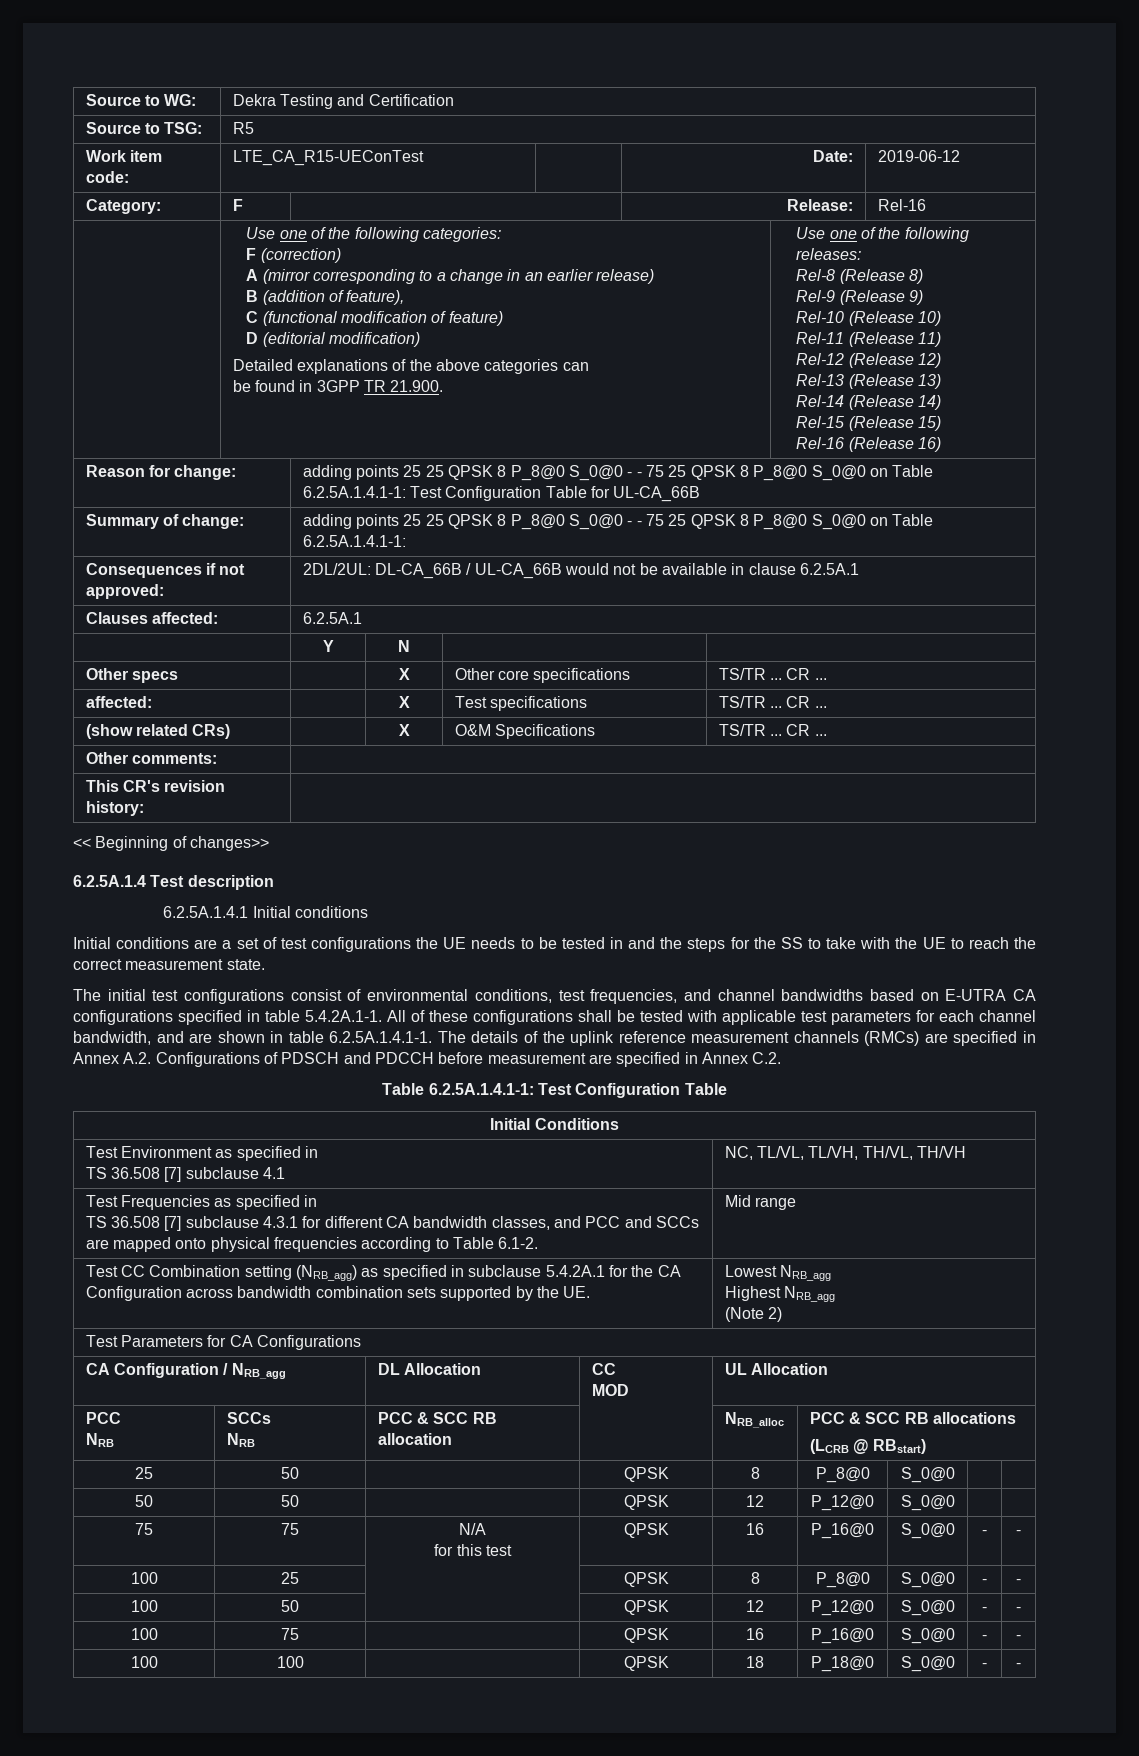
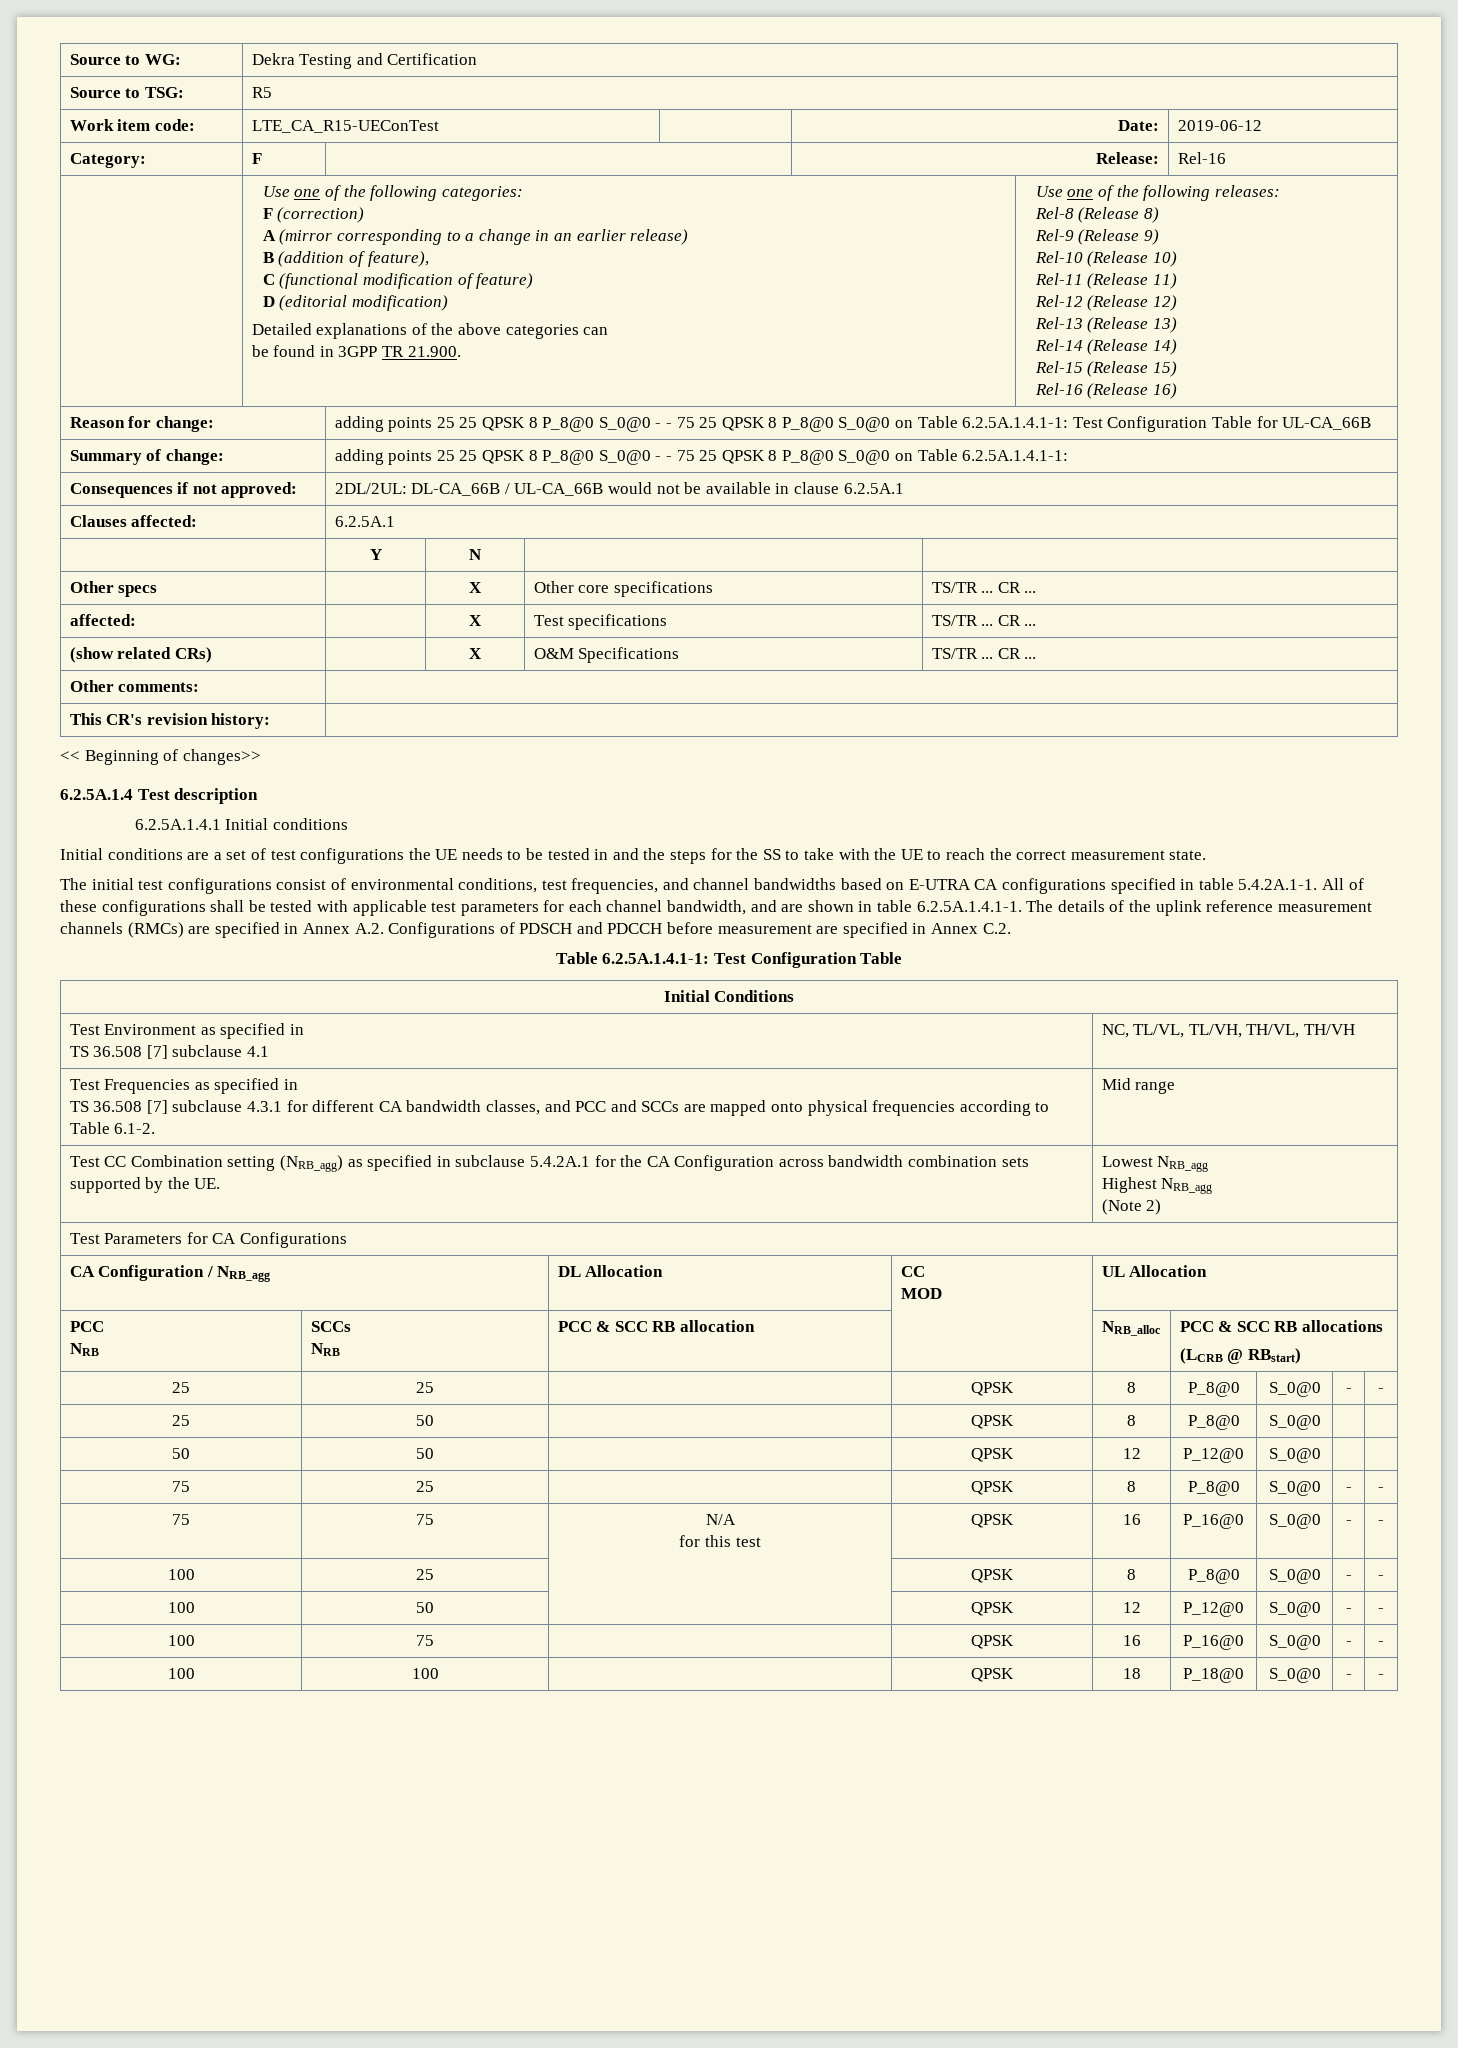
+ 25 | 25 | | QPSK | 8 | P_8@0 | S_0@0 | - | -
+ 75 | 25 | | QPSK | 8 | P_8@0 | S_0@0 | - | -

